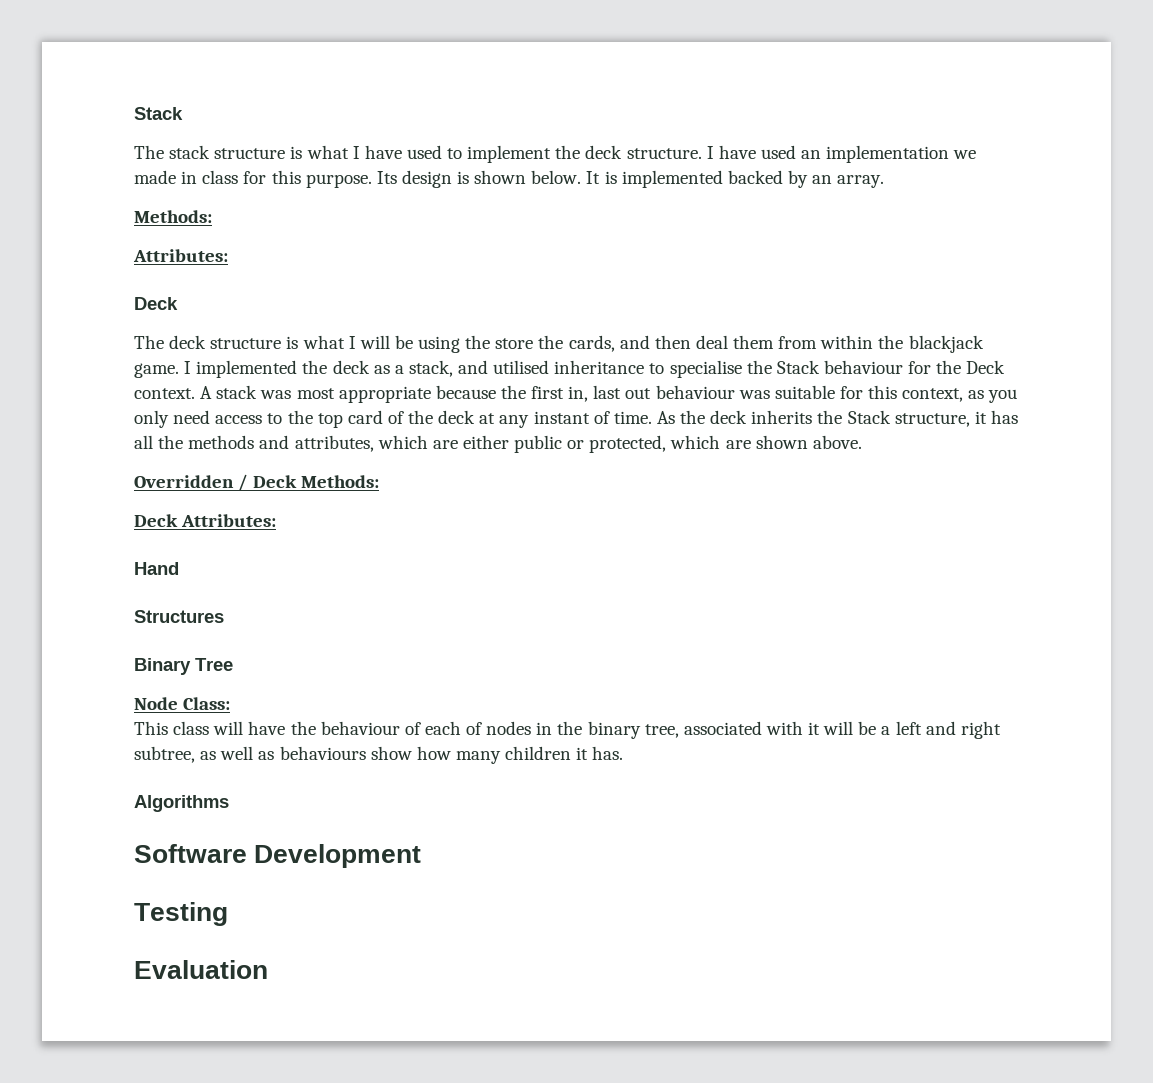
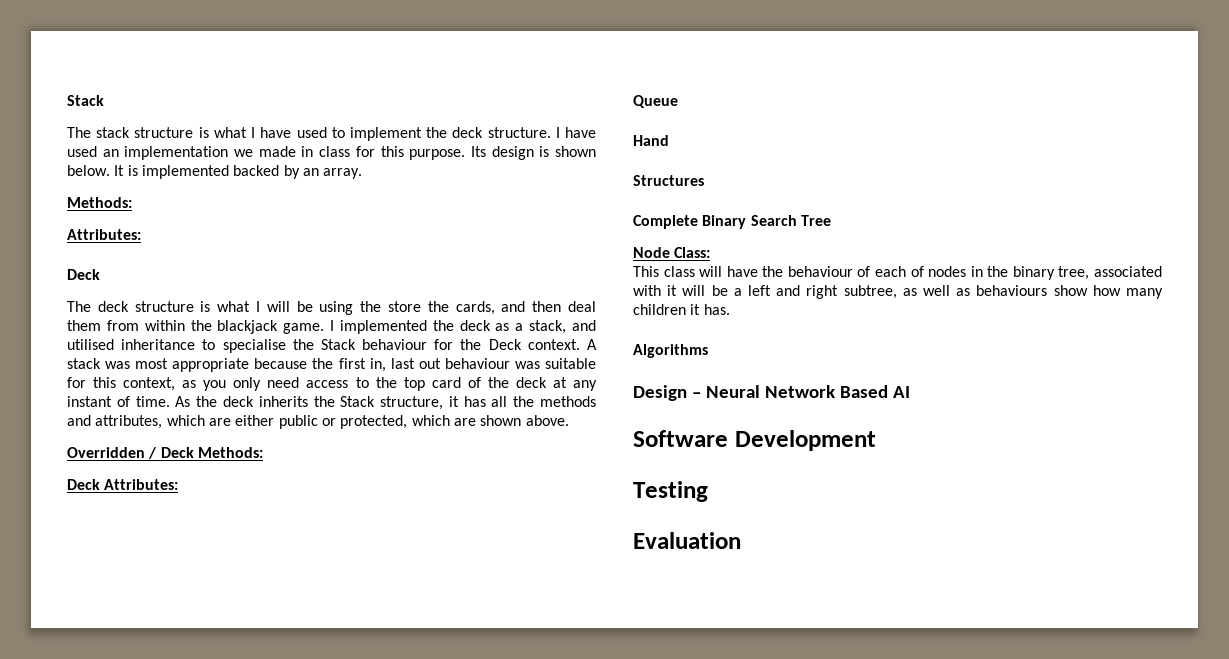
+ Queue
- Binary Tree
+ Complete Binary Search Tree
+ Design – Neural Network Based AI

